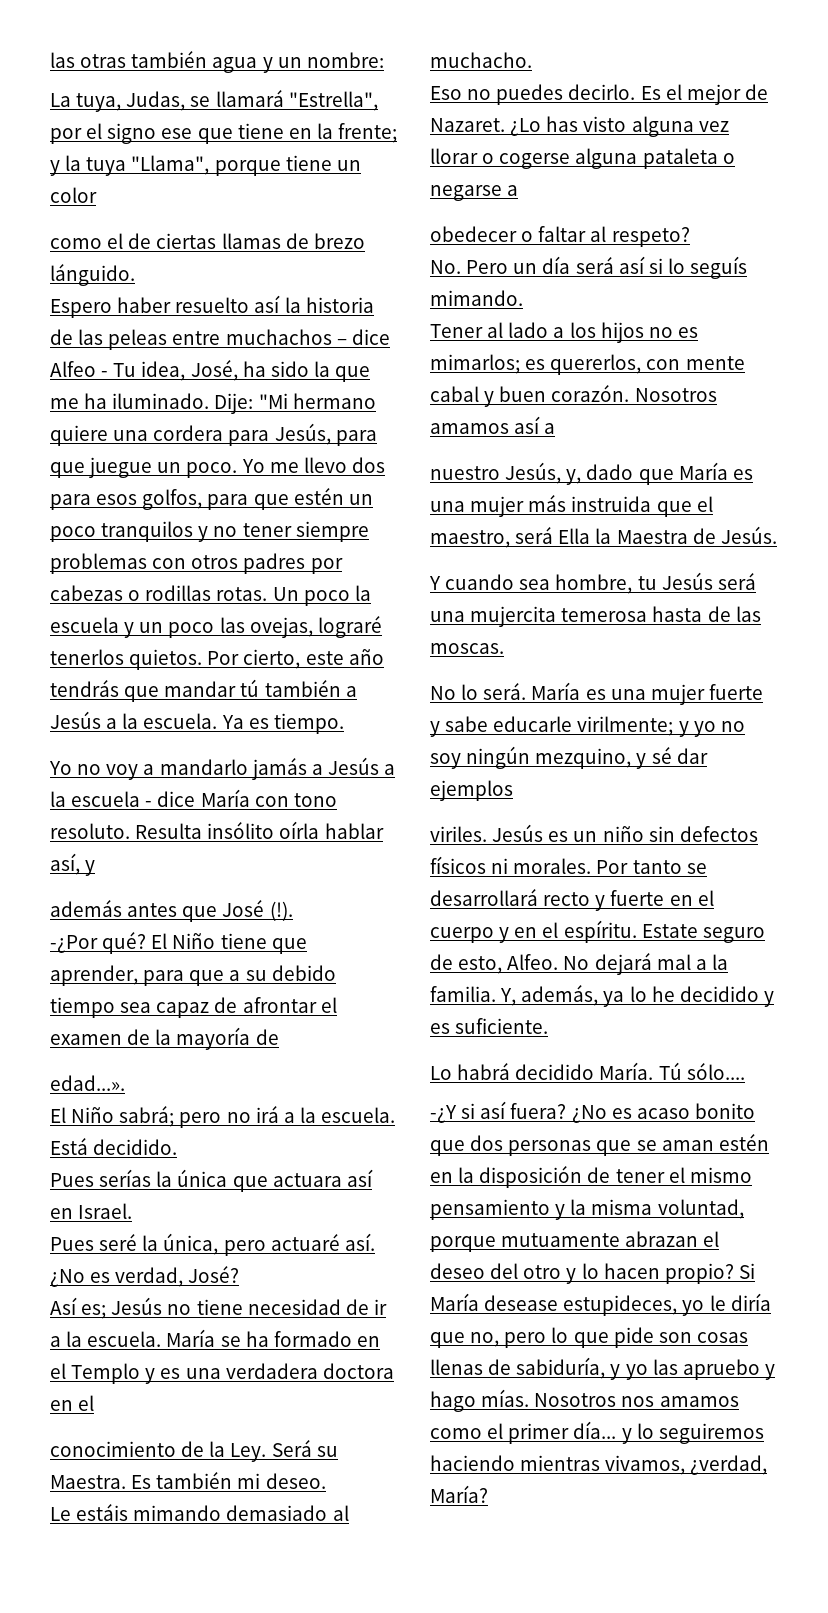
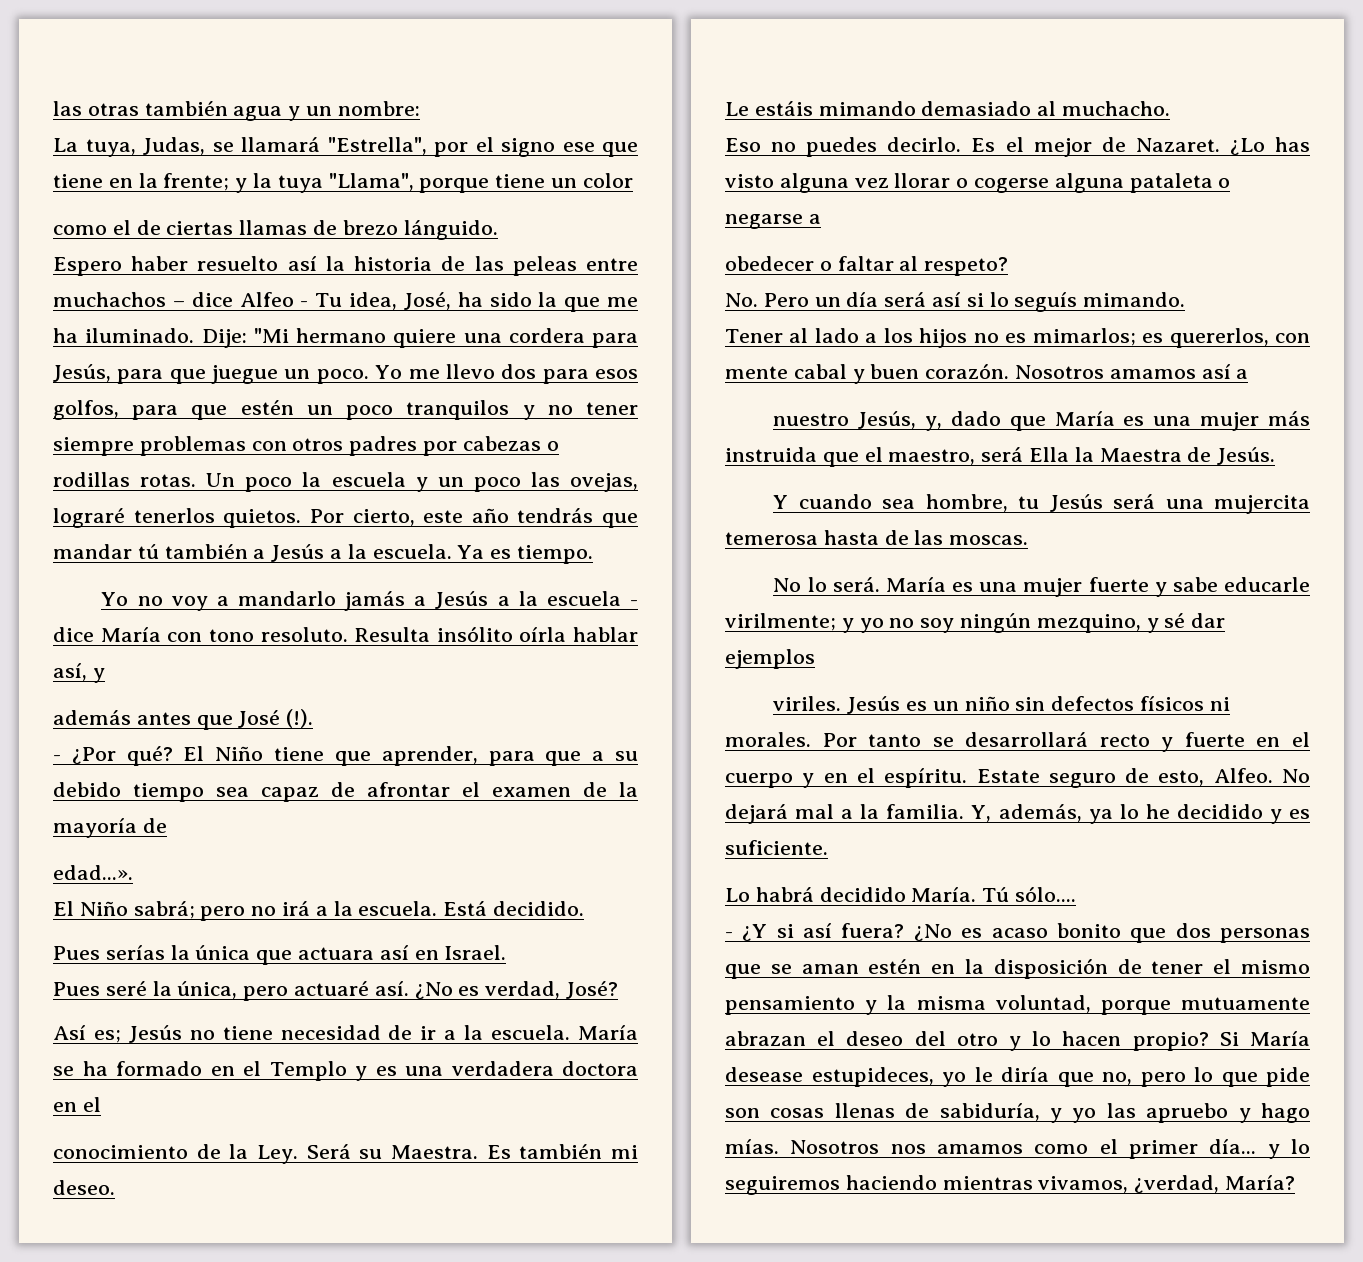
- -¿Por qué?
+ - ¿Por qué?
- -¿Y si así fuera?
+ - ¿Y si así fuera?

